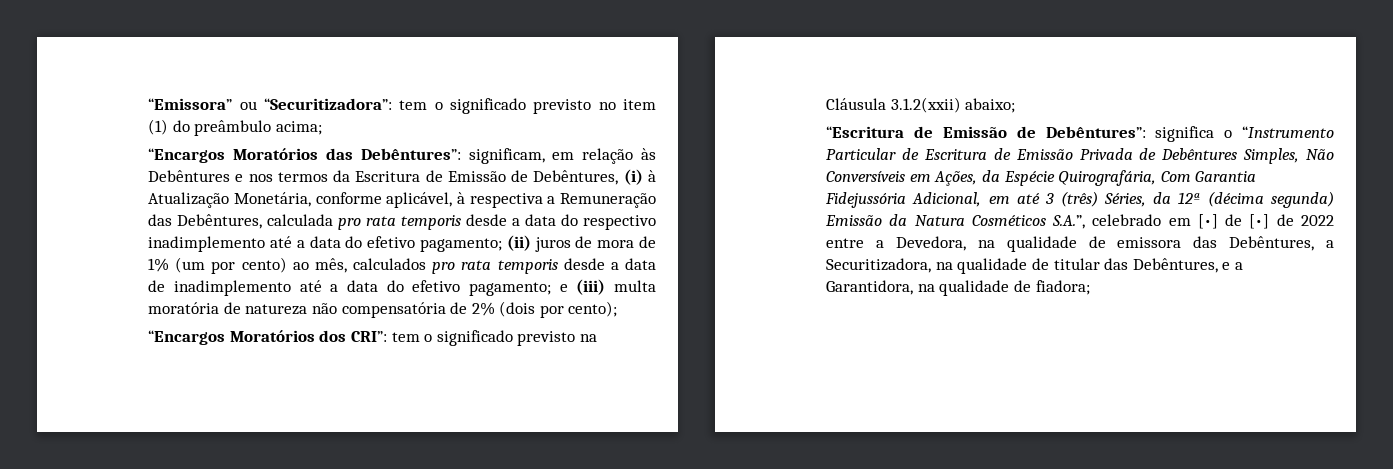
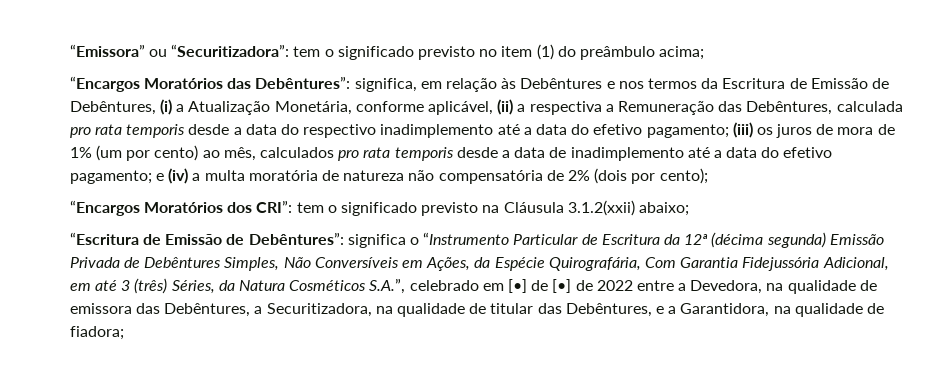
- significam, em relação às Debêntures e nos termos da Escritura de Emissão de Debêntures, (i) à Atualização Monetária, conforme aplicável, à respectiva a Remuneração das Debêntures, calculada pro rata temporis desde a data do respectivo inadimplemento até a data do efetivo pagamento;
+ significa, em relação às Debêntures e nos termos da Escritura de Emissão de Debêntures, (i) a Atualização Monetária, conforme aplicável, (ii) a respectiva a Remuneração das Debêntures, calculada pro rata temporis desde a data do respectivo inadimplemento até a data do efetivo pagamento;
- (ii) juros de mora de 1% (um por cento) ao mês, calculados pro rata temporis desde a data de inadimplemento até a data do efetivo pagamento;
+ (iii) os juros de mora de 1% (um por cento) ao mês, calculados pro rata temporis desde a data de inadimplemento até a data do efetivo pagamento;
- e (iii) multa moratória de natureza não compensatória de 2% (dois por cento);
+ e (iv) a multa moratória de natureza não compensatória de 2% (dois por cento);
- significa o “Instrumento Particular de Escritura de Emissão Privada de Debêntures Simples, Não Conversíveis em Ações, da Espécie Quirografária, Com Garantia Fidejussória Adicional, em até 3 (três) Séries, da 12ª (décima segunda) Emissão da Natura Cosméticos S.A.”, celebrado em [•] de [•] de 2022 entre a Devedora, na qualidade de emissora das Debêntures, a Securitizadora, na qualidade de titular das Debêntures, e a Garantidora, na qualidade de fiadora;
+ significa o “Instrumento Particular de Escritura da 12ª (décima segunda) Emissão Privada de Debêntures Simples, Não Conversíveis em Ações, da Espécie Quirografária, Com Garantia Fidejussória Adicional, em até 3 (três) Séries, da Natura Cosméticos S.A.”, celebrado em [•] de [•] de 2022 entre a Devedora, na qualidade de emissora das Debêntures, a Securitizadora, na qualidade de titular das Debêntures, e a Garantidora, na qualidade de fiadora;

